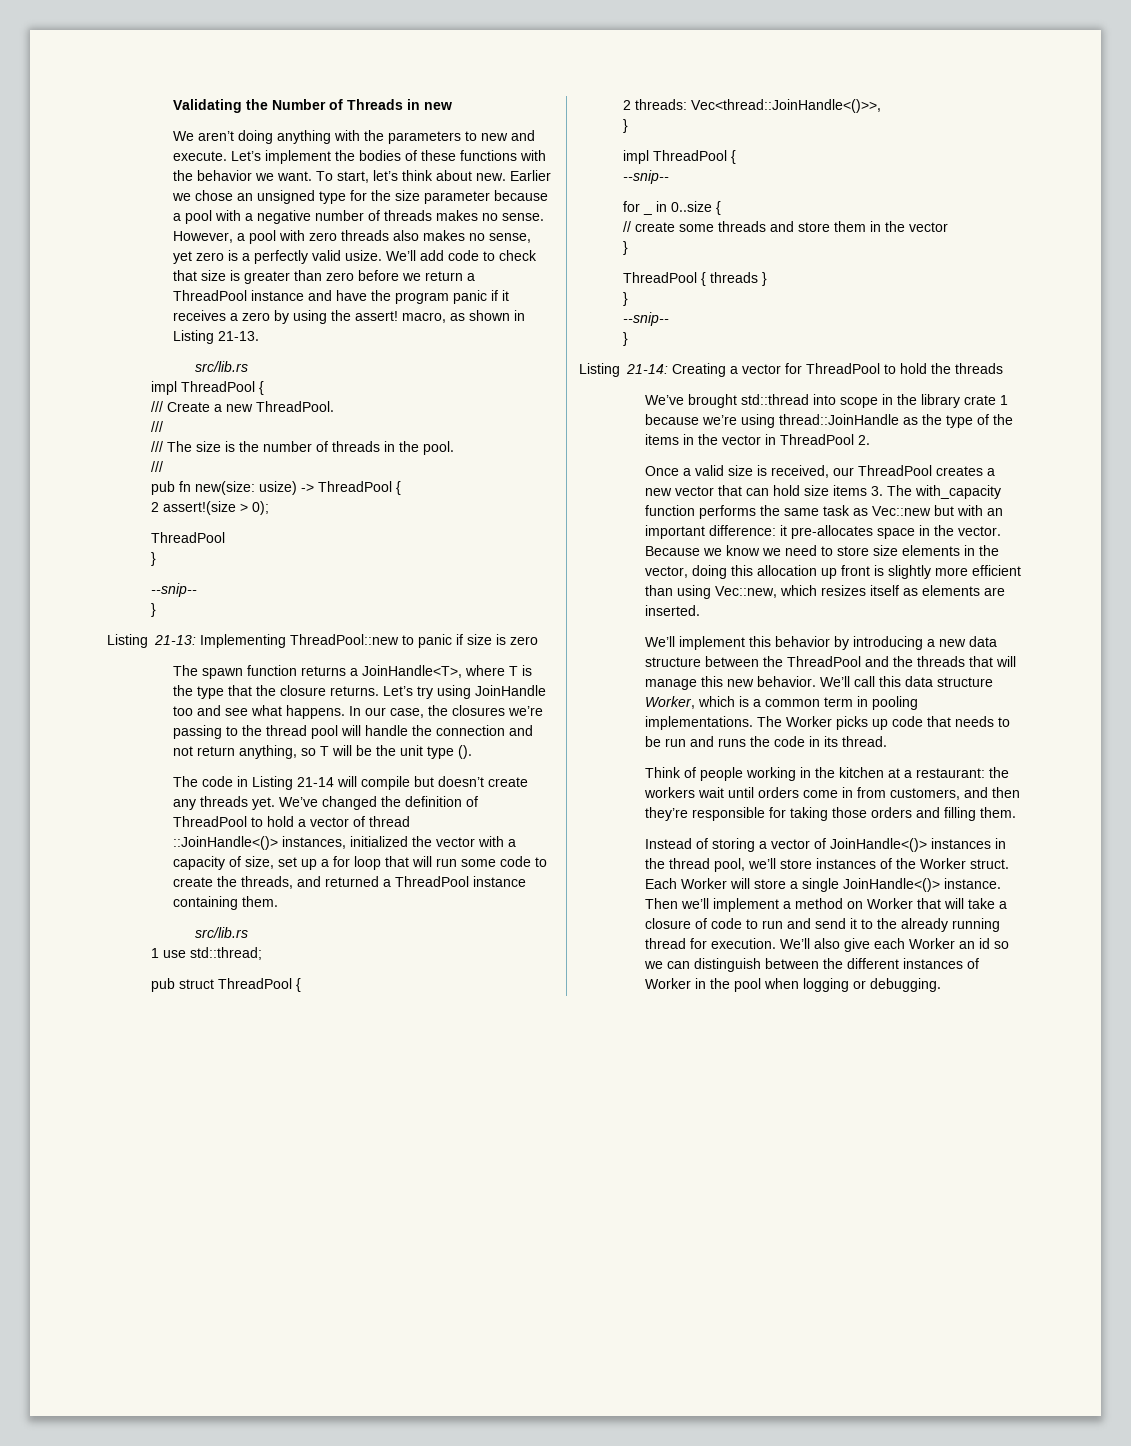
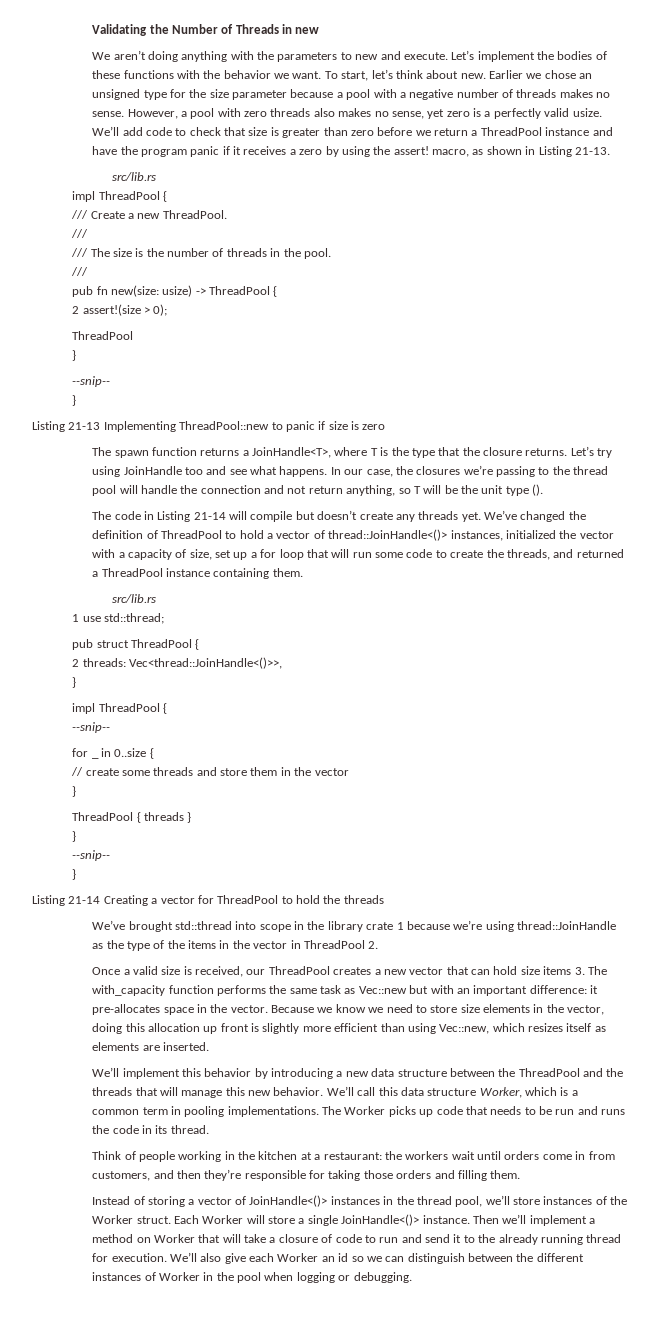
- Listing 21-13: Implementing ThreadPool::new to panic if size is zero
+ Listing 21-13 Implementing ThreadPool::new to panic if size is zero
- We’ve changed the definition of ThreadPool to hold a vector of thread
- ::JoinHandle<()> instances, initialized the vector with a capacity of size, set up a for loop that will run some code to create the threads, and returned a ThreadPool instance containing them.
+ We’ve changed the definition of ThreadPool to hold a vector of thread::JoinHandle<()> instances, initialized the vector with a capacity of size, set up a for loop that will run some code to create the threads, and returned a ThreadPool instance containing them.
- Listing 21-14: Creating a vector for ThreadPool to hold the threads
+ Listing 21-14 Creating a vector for ThreadPool to hold the threads

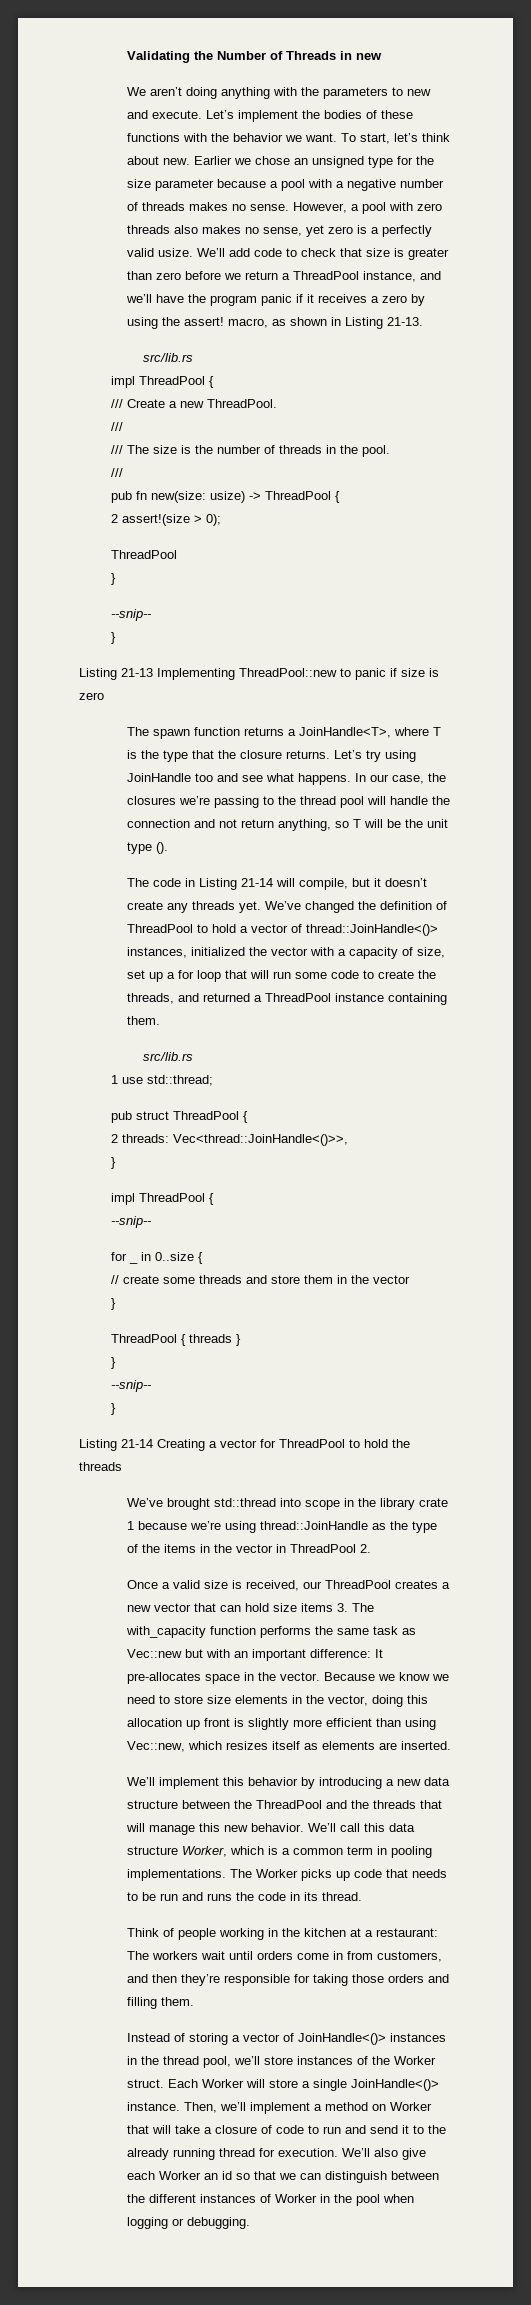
- We’ll add code to check that size is greater than zero before we return a ThreadPool instance and have the program panic if it receives a zero by using the assert! macro, as shown in Listing 21-13.
+ We’ll add code to check that size is greater than zero before we return a ThreadPool instance, and we’ll have the program panic if it receives a zero by using the assert! macro, as shown in Listing 21-13.
- The code in Listing 21-14 will compile but doesn’t create any threads yet.
+ The code in Listing 21-14 will compile, but it doesn’t create any threads yet.
- Once a valid size is received, our ThreadPool creates a new vector that can hold size items 3. The with_capacity function performs the same task as Vec::new but with an important difference: it pre-allocates space in the vector.
+ Once a valid size is received, our ThreadPool creates a new vector that can hold size items 3. The with_capacity function performs the same task as Vec::new but with an important difference: It pre-allocates space in the vector.
- Think of people working in the kitchen at a restaurant: the workers wait until orders come in from customers, and then they’re responsible for taking those orders and filling them.
+ Think of people working in the kitchen at a restaurant: The workers wait until orders come in from customers, and then they’re responsible for taking those orders and filling them.
- Then we’ll implement a method on Worker that will take a closure of code to run and send it to the already running thread for execution.
+ Then, we’ll implement a method on Worker that will take a closure of code to run and send it to the already running thread for execution.
- We’ll also give each Worker an id so we can distinguish between the different instances of Worker in the pool when logging or debugging.
+ We’ll also give each Worker an id so that we can distinguish between the different instances of Worker in the pool when logging or debugging.

